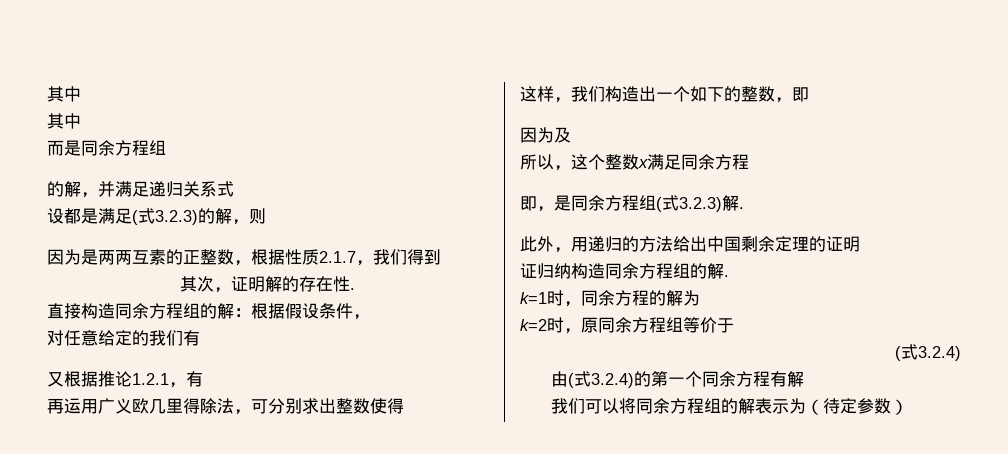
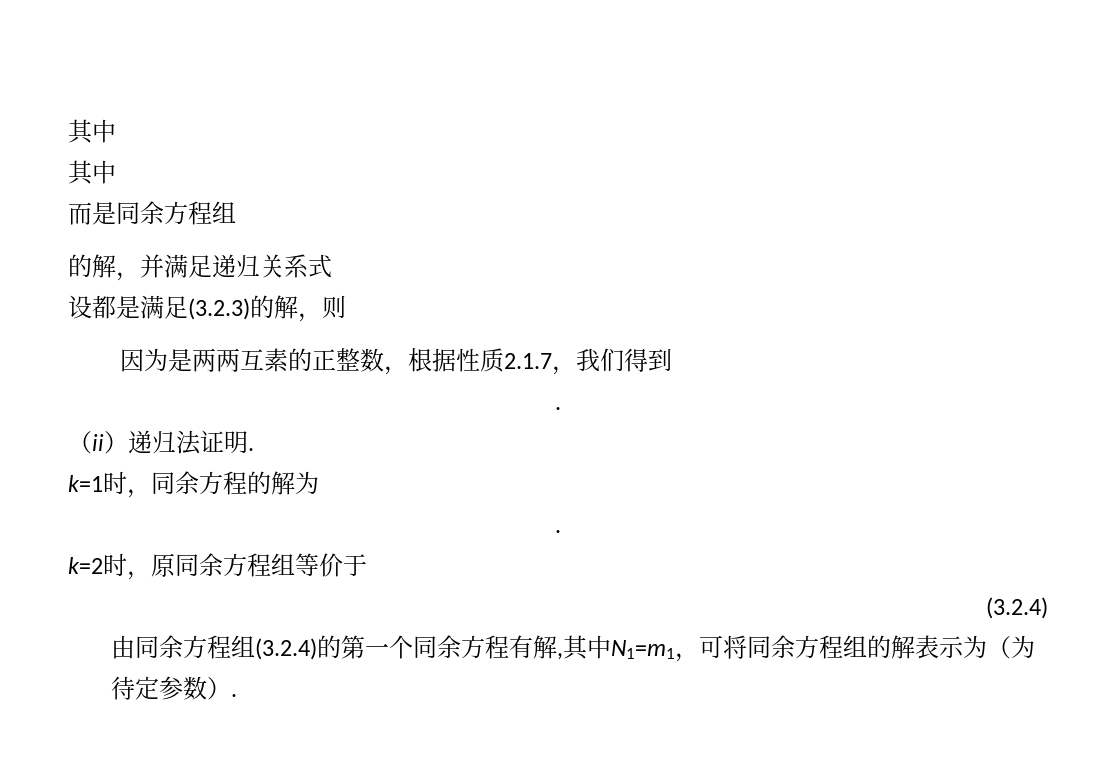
- 设都是满足(式3.2.3)的解，则
+ 设都是满足(3.2.3)的解，则
  因为是两两互素的正整数，根据性质2.1.7，我们得到
- 其次，证明解的存在性.
- 直接构造同余方程组的解：根据假设条件，
- 对任意给定的我们有
- 又根据推论1.2.1，有
- 再运用广义欧几里得除法，可分别求出整数使得
- 这样，我们构造出一个如下的整数，即
- 因为及
- 所以，这个整数x满足同余方程
- 即，是同余方程组(式3.2.3)解.
- 此外，用递归的方法给出中国剩余定理的证明
- 证归纳构造同余方程组的解.
+ .
+ （ii）递归法证明.
  k=1时，同余方程的解为
+ .
  k=2时，原同余方程组等价于
- (式3.2.4)
- 由(式3.2.4)的第一个同余方程有解
- 我们可以将同余方程组的解表示为（待定参数）
+ (3.2.4)
+ 由同余方程组(3.2.4)的第一个同余方程有解,其中N1=m1，可将同余方程组的解表示为（为待定参数）.

